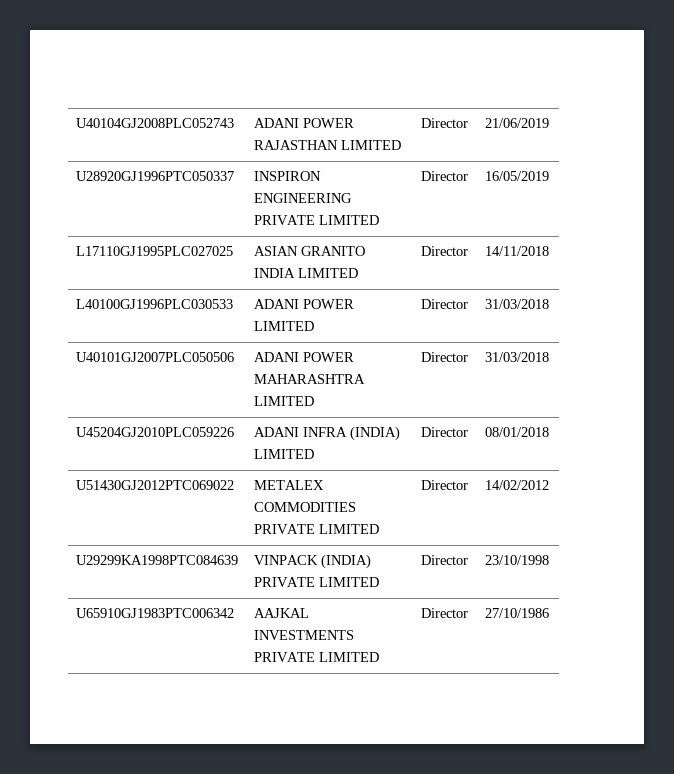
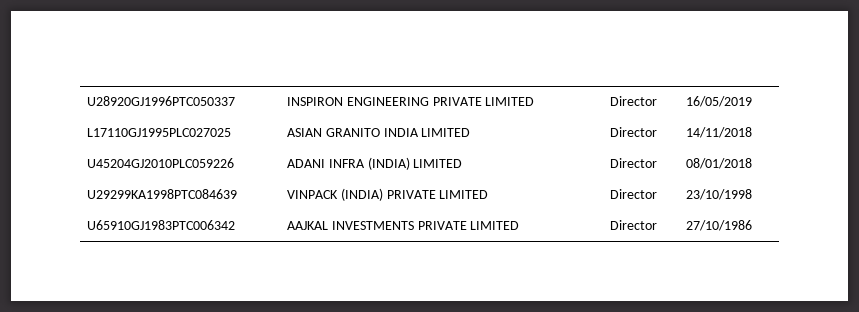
- U40104GJ2008PLC052743 | ADANI POWER RAJASTHAN LIMITED | Director | 21/06/2019
- L40100GJ1996PLC030533 | ADANI POWER LIMITED | Director | 31/03/2018
- U40101GJ2007PLC050506 | ADANI POWER MAHARASHTRA LIMITED | Director | 31/03/2018
- U51430GJ2012PTC069022 | METALEX COMMODITIES PRIVATE LIMITED | Director | 14/02/2012

